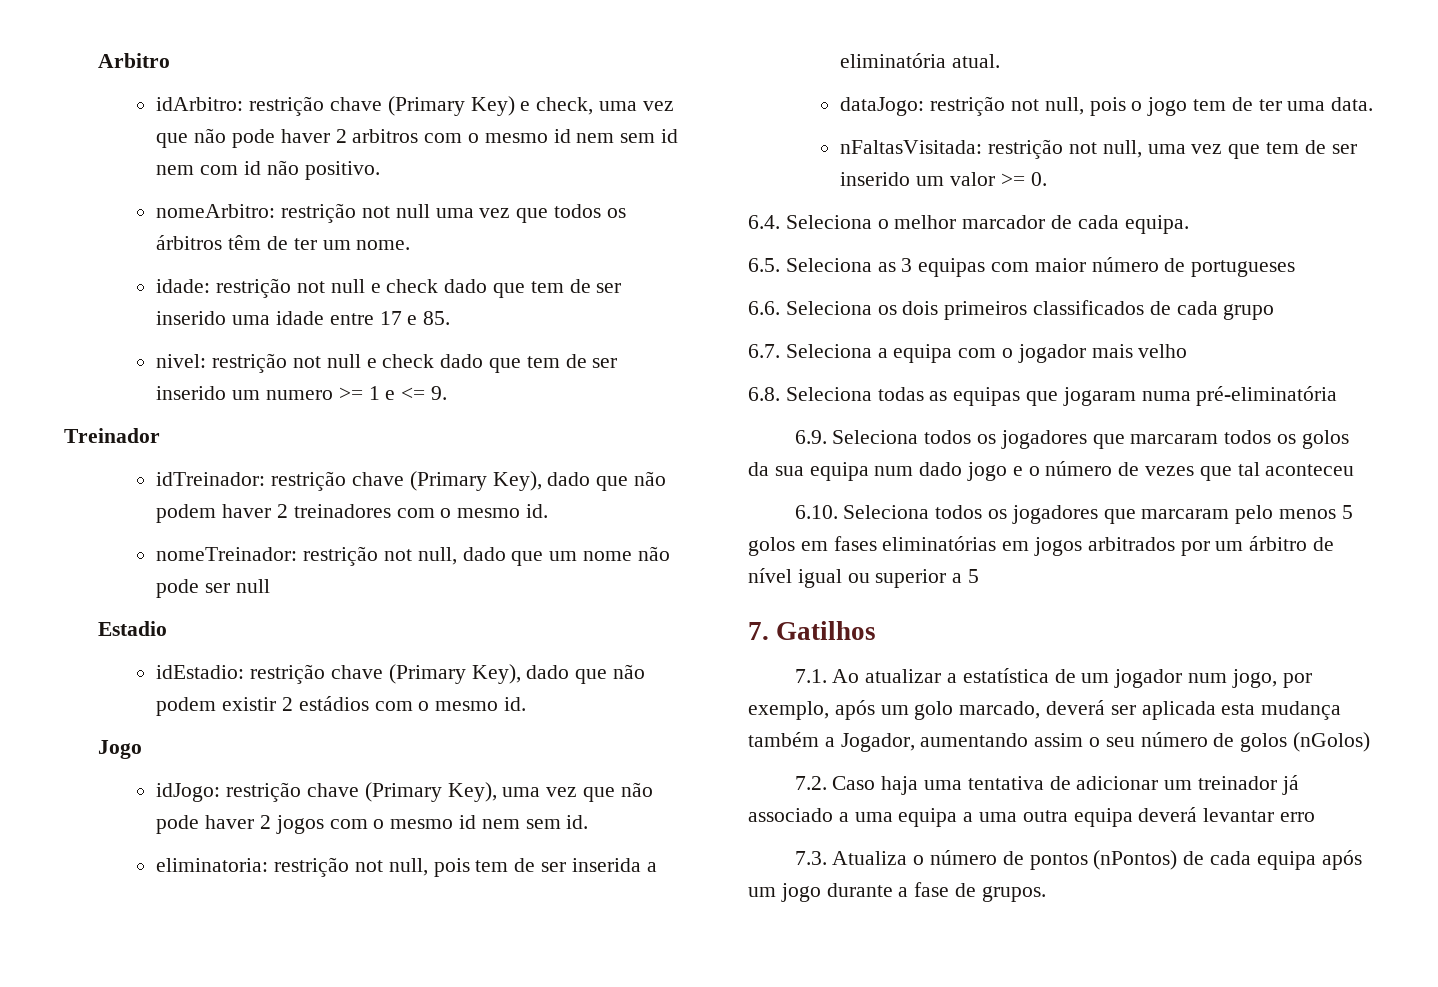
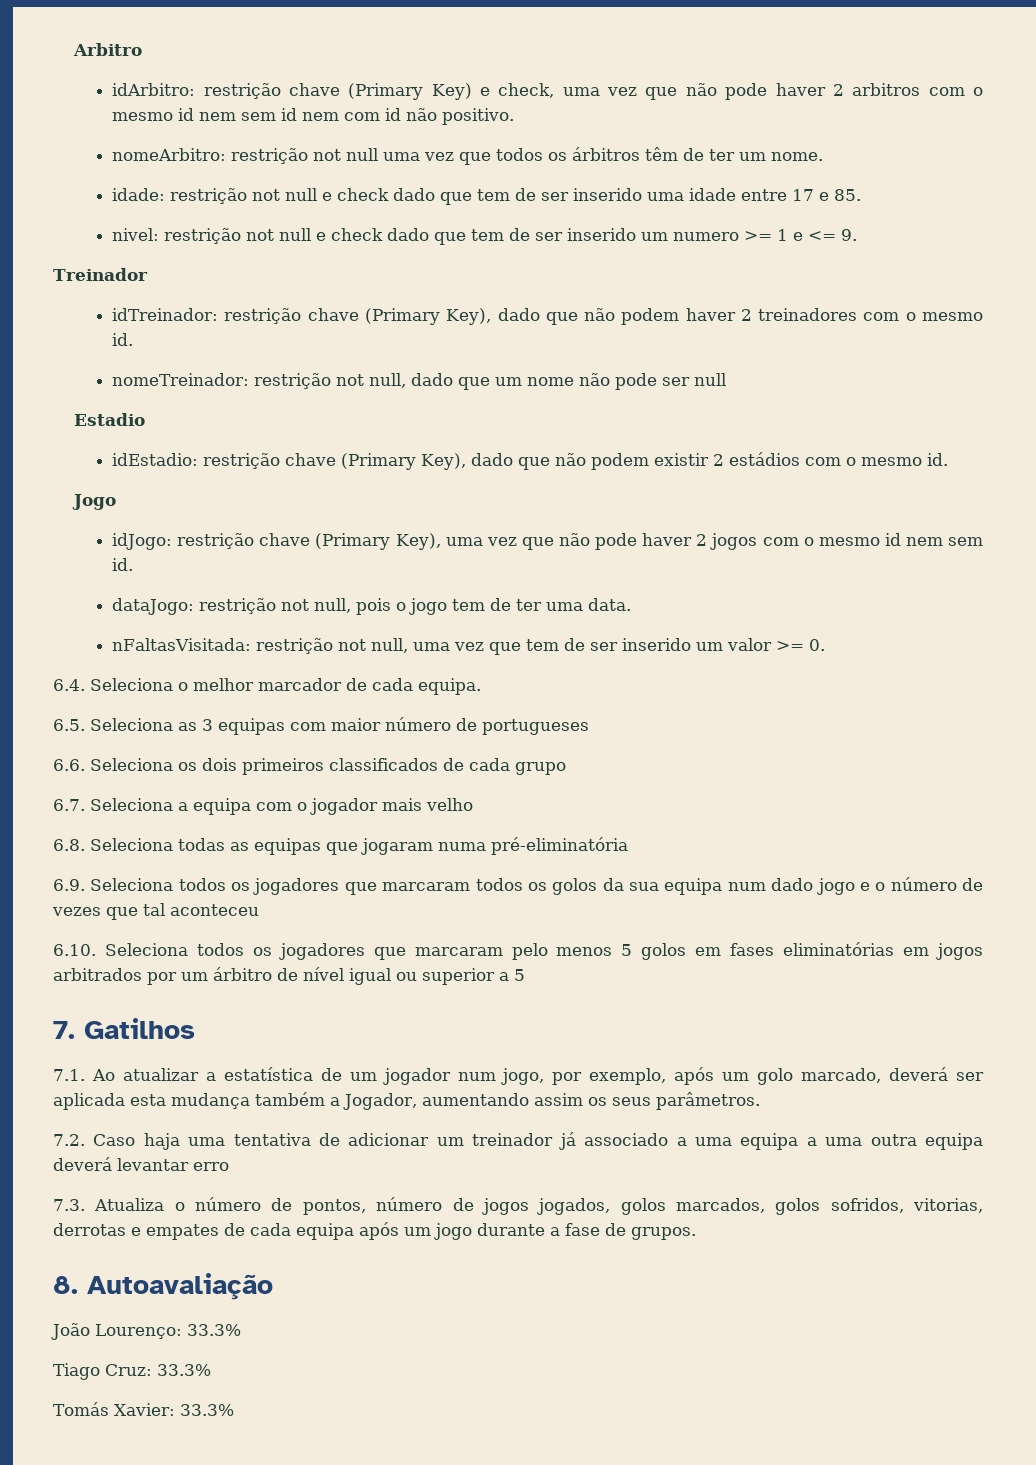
- eliminatoria: restrição not null, pois tem de ser inserida a eliminatória atual.
- 7.1. Ao atualizar a estatística de um jogador num jogo, por exemplo, após um golo marcado, deverá ser aplicada esta mudança também a Jogador, aumentando assim o seu número de golos (nGolos)
+ 7.1. Ao atualizar a estatística de um jogador num jogo, por exemplo, após um golo marcado, deverá ser aplicada esta mudança também a Jogador, aumentando assim os seus parâmetros.
- 7.3. Atualiza o número de pontos (nPontos) de cada equipa após um jogo durante a fase de grupos.
+ 7.3. Atualiza o número de pontos, número de jogos jogados, golos marcados, golos sofridos, vitorias, derrotas e empates de cada equipa após um jogo durante a fase de grupos.
+ 8. Autoavaliação
+ João Lourenço: 33.3%
+ Tiago Cruz: 33.3%
+ Tomás Xavier: 33.3%

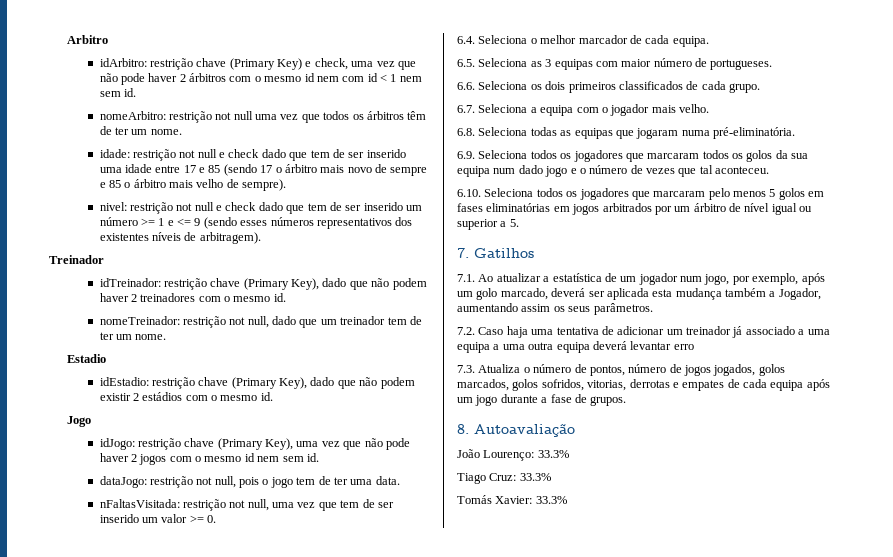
- idArbitro: restrição chave (Primary Key) e check, uma vez que não pode haver 2 arbitros com o mesmo id nem sem id nem com id não positivo.
+ idArbitro: restrição chave (Primary Key) e check, uma vez que não pode haver 2 árbitros com o mesmo id nem com id < 1 nem sem id.
- idade: restrição not null e check dado que tem de ser inserido uma idade entre 17 e 85.
+ idade: restrição not null e check dado que tem de ser inserido uma idade entre 17 e 85 (sendo 17 o árbitro mais novo de sempre e 85 o árbitro mais velho de sempre).
- nivel: restrição not null e check dado que tem de ser inserido um numero >= 1 e <= 9.
+ nivel: restrição not null e check dado que tem de ser inserido um número >= 1 e <= 9 (sendo esses números representativos dos existentes níveis de arbitragem).
- nomeTreinador: restrição not null, dado que um nome não pode ser null
+ nomeTreinador: restrição not null, dado que um treinador tem de ter um nome.
- 6.5. Seleciona as 3 equipas com maior número de portugueses
+ 6.5. Seleciona as 3 equipas com maior número de portugueses.
- 6.6. Seleciona os dois primeiros classificados de cada grupo
+ 6.6. Seleciona os dois primeiros classificados de cada grupo.
- 6.7. Seleciona a equipa com o jogador mais velho
+ 6.7. Seleciona a equipa com o jogador mais velho.
- 6.8. Seleciona todas as equipas que jogaram numa pré-eliminatória
+ 6.8. Seleciona todas as equipas que jogaram numa pré-eliminatória.
- 6.9. Seleciona todos os jogadores que marcaram todos os golos da sua equipa num dado jogo e o número de vezes que tal aconteceu
+ 6.9. Seleciona todos os jogadores que marcaram todos os golos da sua equipa num dado jogo e o número de vezes que tal aconteceu.
- 6.10. Seleciona todos os jogadores que marcaram pelo menos 5 golos em fases eliminatórias em jogos arbitrados por um árbitro de nível igual ou superior a 5
+ 6.10. Seleciona todos os jogadores que marcaram pelo menos 5 golos em fases eliminatórias em jogos arbitrados por um árbitro de nível igual ou superior a 5.

